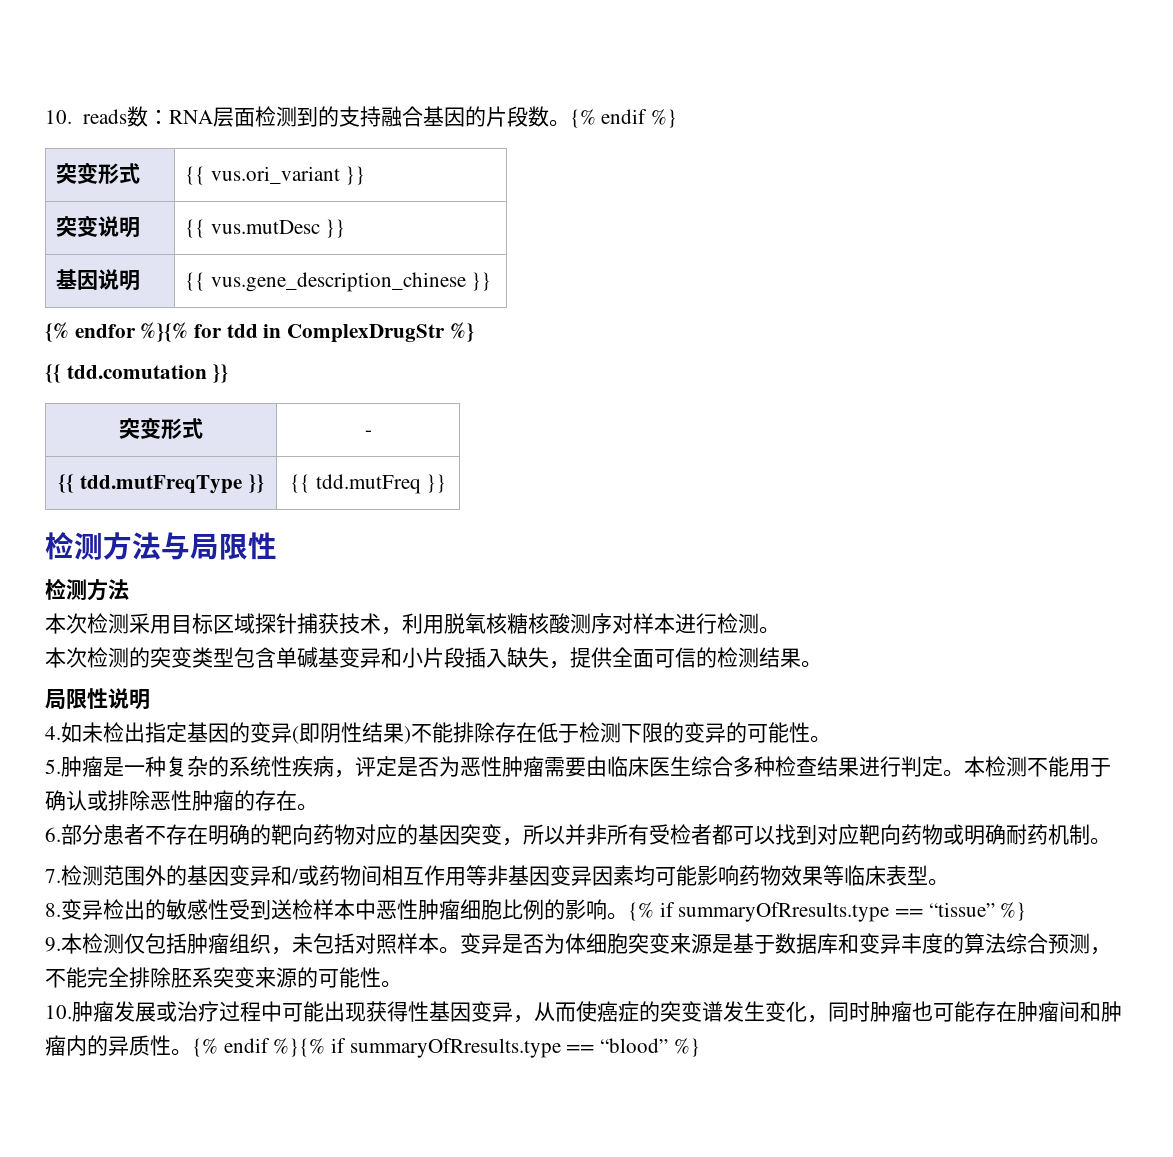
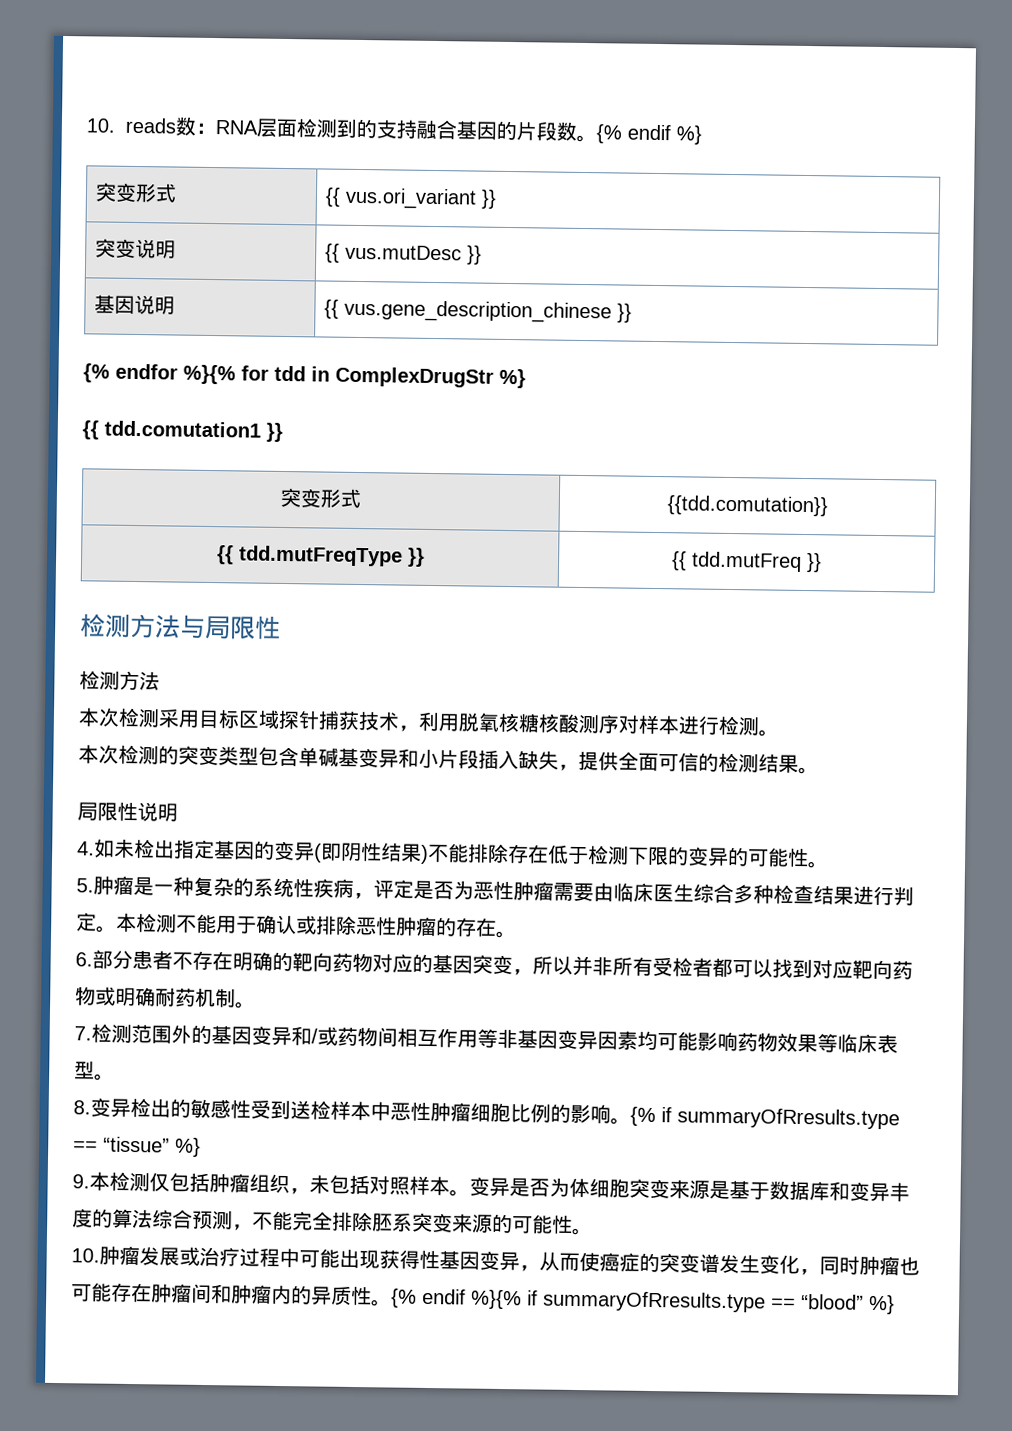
- {{ tdd.comutation }}
+ {{ tdd.comutation1 }}
- 突变形式 | -
+ 突变形式 | {{tdd.comutation}}

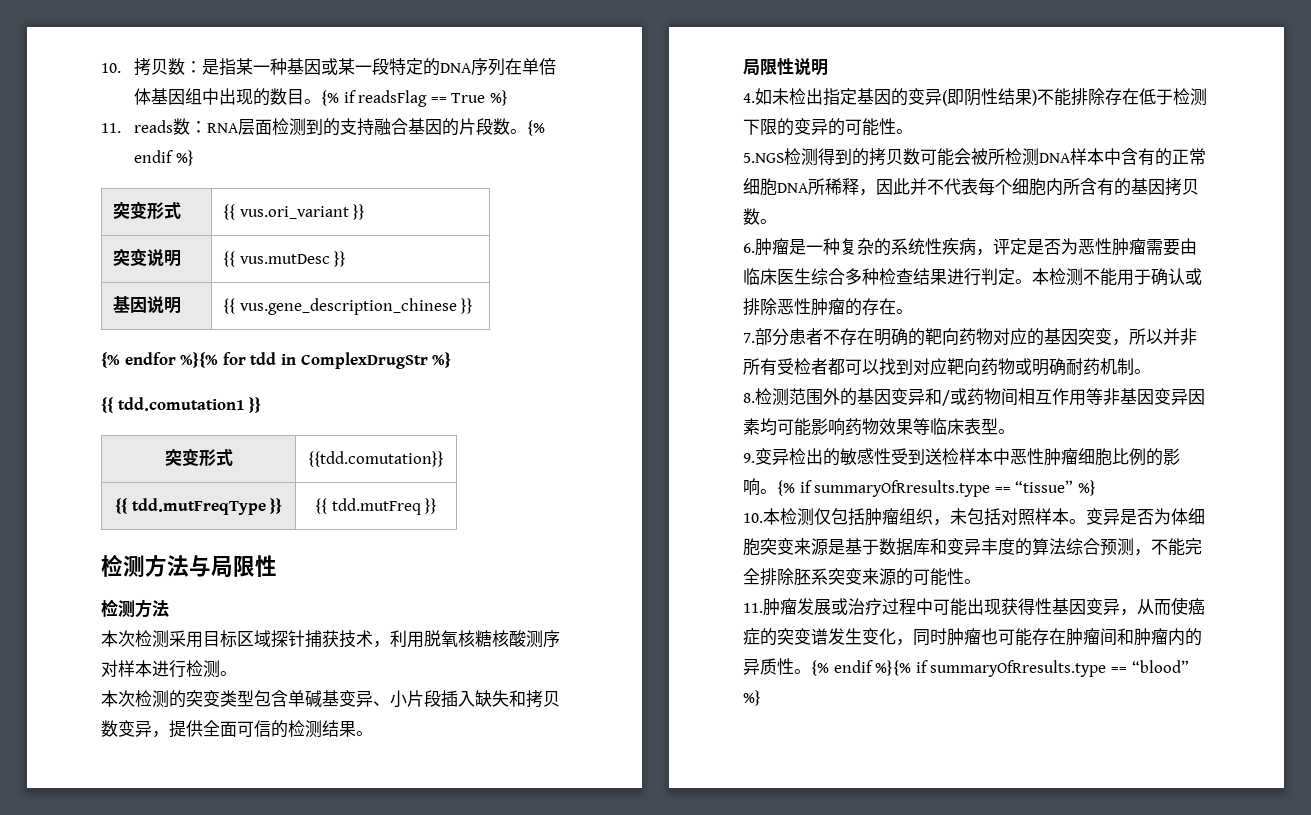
- 10. reads数：RNA层面检测到的支持融合基因的片段数。
+ 10.拷贝数：是指某⼀种基因或某⼀段特定的DNA序列在单倍体基因组中出现的数目。{% if readsFlag == True %}
+ 11. reads数：RNA层面检测到的支持融合基因的片段数。
- 本次检测的突变类型包含单碱基变异和小片段插入缺失，提供全面可信的检测结果。
+ 本次检测的突变类型包含单碱基变异、小片段插入缺失和拷贝数变异，提供全面可信的检测结果。
- 5.肿瘤是一种复杂的系统性疾病，评定是否为恶性肿瘤需要由临床医生综合多种检查结果进行判定。
+ 5.NGS检测得到的拷贝数可能会被所检测DNA样本中含有的正常细胞DNA所稀释，因此并不代表每个细胞内所含有的基因拷贝数。
+ 6.肿瘤是一种复杂的系统性疾病，评定是否为恶性肿瘤需要由临床医生综合多种检查结果进行判定。
- 6.部分患者不存在明确的靶向药物对应的基因突变，所以并非所有受检者都可以找到对应靶向药物或明确耐药机制。
+ 7.部分患者不存在明确的靶向药物对应的基因突变，所以并非所有受检者都可以找到对应靶向药物或明确耐药机制。
- 7.检测范围外的基因变异和/或药物间相互作用等非基因变异因素均可能影响药物效果等临床表型。
+ 8.检测范围外的基因变异和/或药物间相互作用等非基因变异因素均可能影响药物效果等临床表型。
- 8.变异检出的敏感性受到送检样本中恶性肿瘤细胞比例的影响。
+ 9.变异检出的敏感性受到送检样本中恶性肿瘤细胞比例的影响。
- 9.本检测仅包括肿瘤组织，未包括对照样本。
+ 10.本检测仅包括肿瘤组织，未包括对照样本。
- 10.肿瘤发展或治疗过程中可能出现获得性基因变异，从而使癌症的突变谱发生变化，同时肿瘤也可能存在肿瘤间和肿瘤内的异质性。
+ 11.肿瘤发展或治疗过程中可能出现获得性基因变异，从而使癌症的突变谱发生变化，同时肿瘤也可能存在肿瘤间和肿瘤内的异质性。

